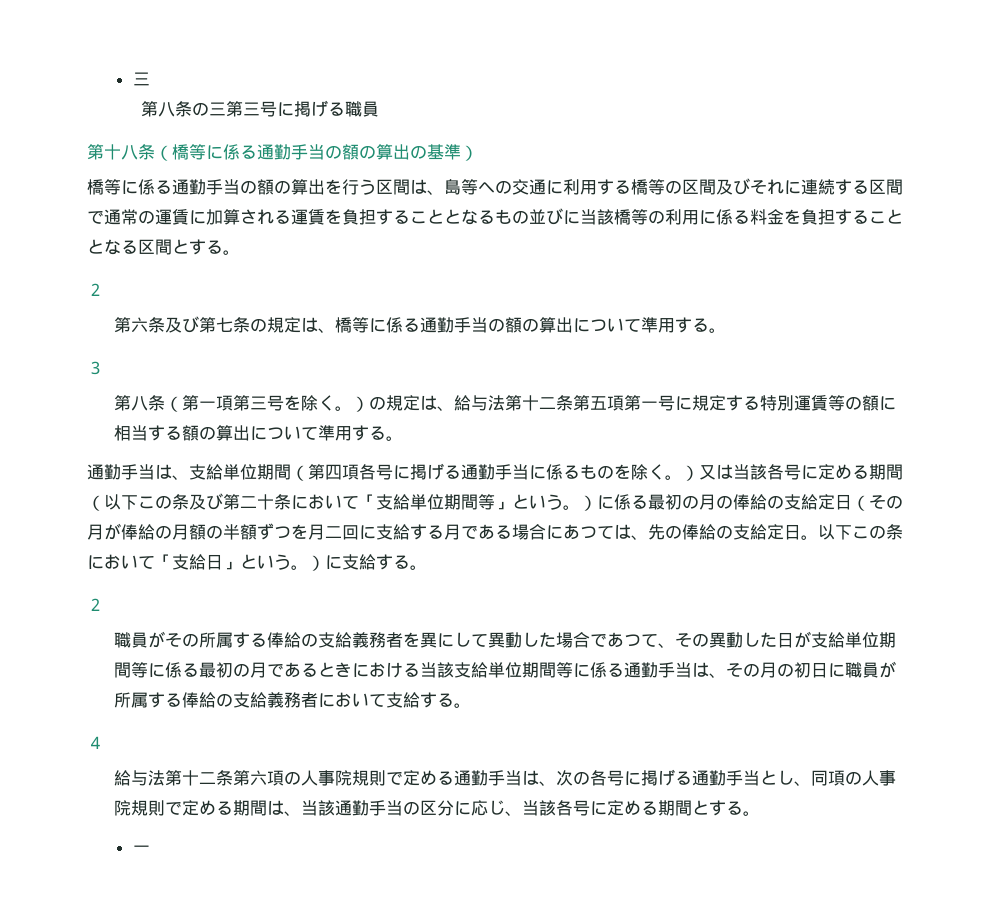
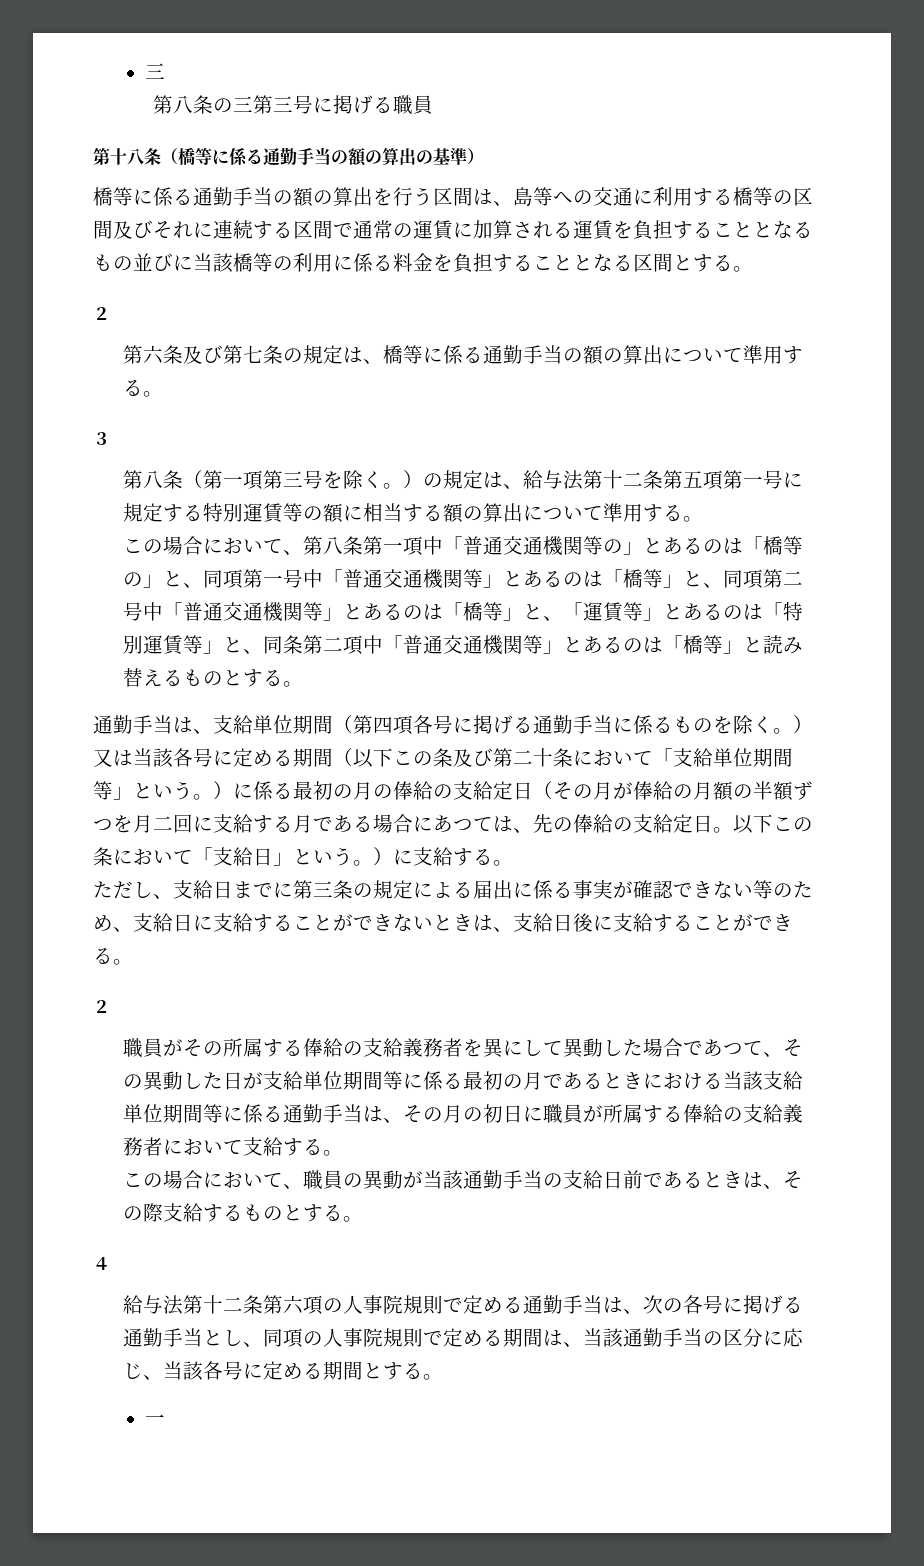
+ この場合において、第八条第一項中「普通交通機関等の」とあるのは「橋等の」と、同項第一号中「普通交通機関等」とあるのは「橋等」と、同項第二号中「普通交通機関等」とあるのは「橋等」と、「運賃等」とあるのは「特別運賃等」と、同条第二項中「普通交通機関等」とあるのは「橋等」と読み替えるものとする。
+ ただし、支給日までに第三条の規定による届出に係る事実が確認できない等のため、支給日に支給することができないときは、支給日後に支給することができる。
+ この場合において、職員の異動が当該通勤手当の支給日前であるときは、その際支給するものとする。

